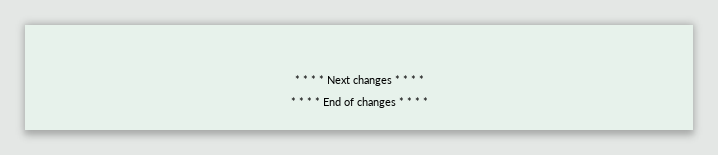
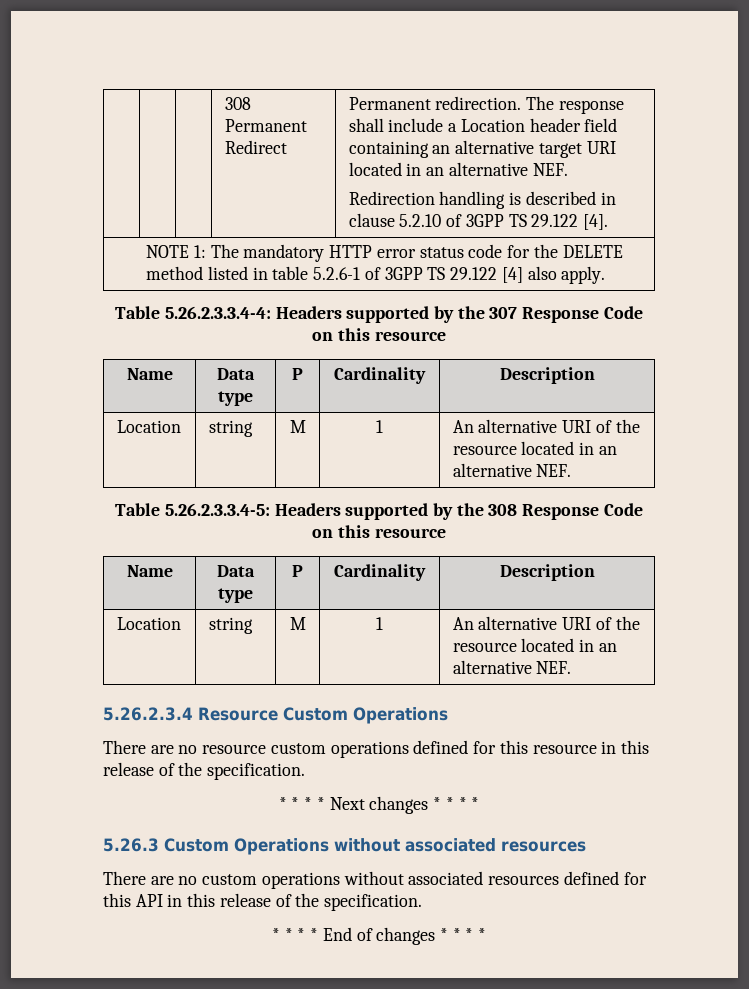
+ | | | 308 Permanent Redirect | Permanent redirection. The response shall include a Location header field containing an alternative target URI located in an alternative NEF.
+ Redirection handling is described in clause 5.2.10 of 3GPP TS 29.122 [4].
+ NOTE 1: The mandatory HTTP error status code for the DELETE method listed in table 5.2.6-1 of 3GPP TS 29.122 [4] also apply.
+ Table 5.26.2.3.3.4-4: Headers supported by the 307 Response Code on this resource
+ Name | Data type | P | Cardinality | Description
+ Location | string | M | 1 | An alternative URI of the resource located in an alternative NEF.
+ Table 5.26.2.3.3.4-5: Headers supported by the 308 Response Code on this resource
+ Name | Data type | P | Cardinality | Description
+ Location | string | M | 1 | An alternative URI of the resource located in an alternative NEF.
+ 5.26.2.3.4 Resource Custom Operations
+ There are no resource custom operations defined for this resource in this release of the specification.
+ 5.26.3 Custom Operations without associated resources
+ There are no custom operations without associated resources defined for this API in this release of the specification.

